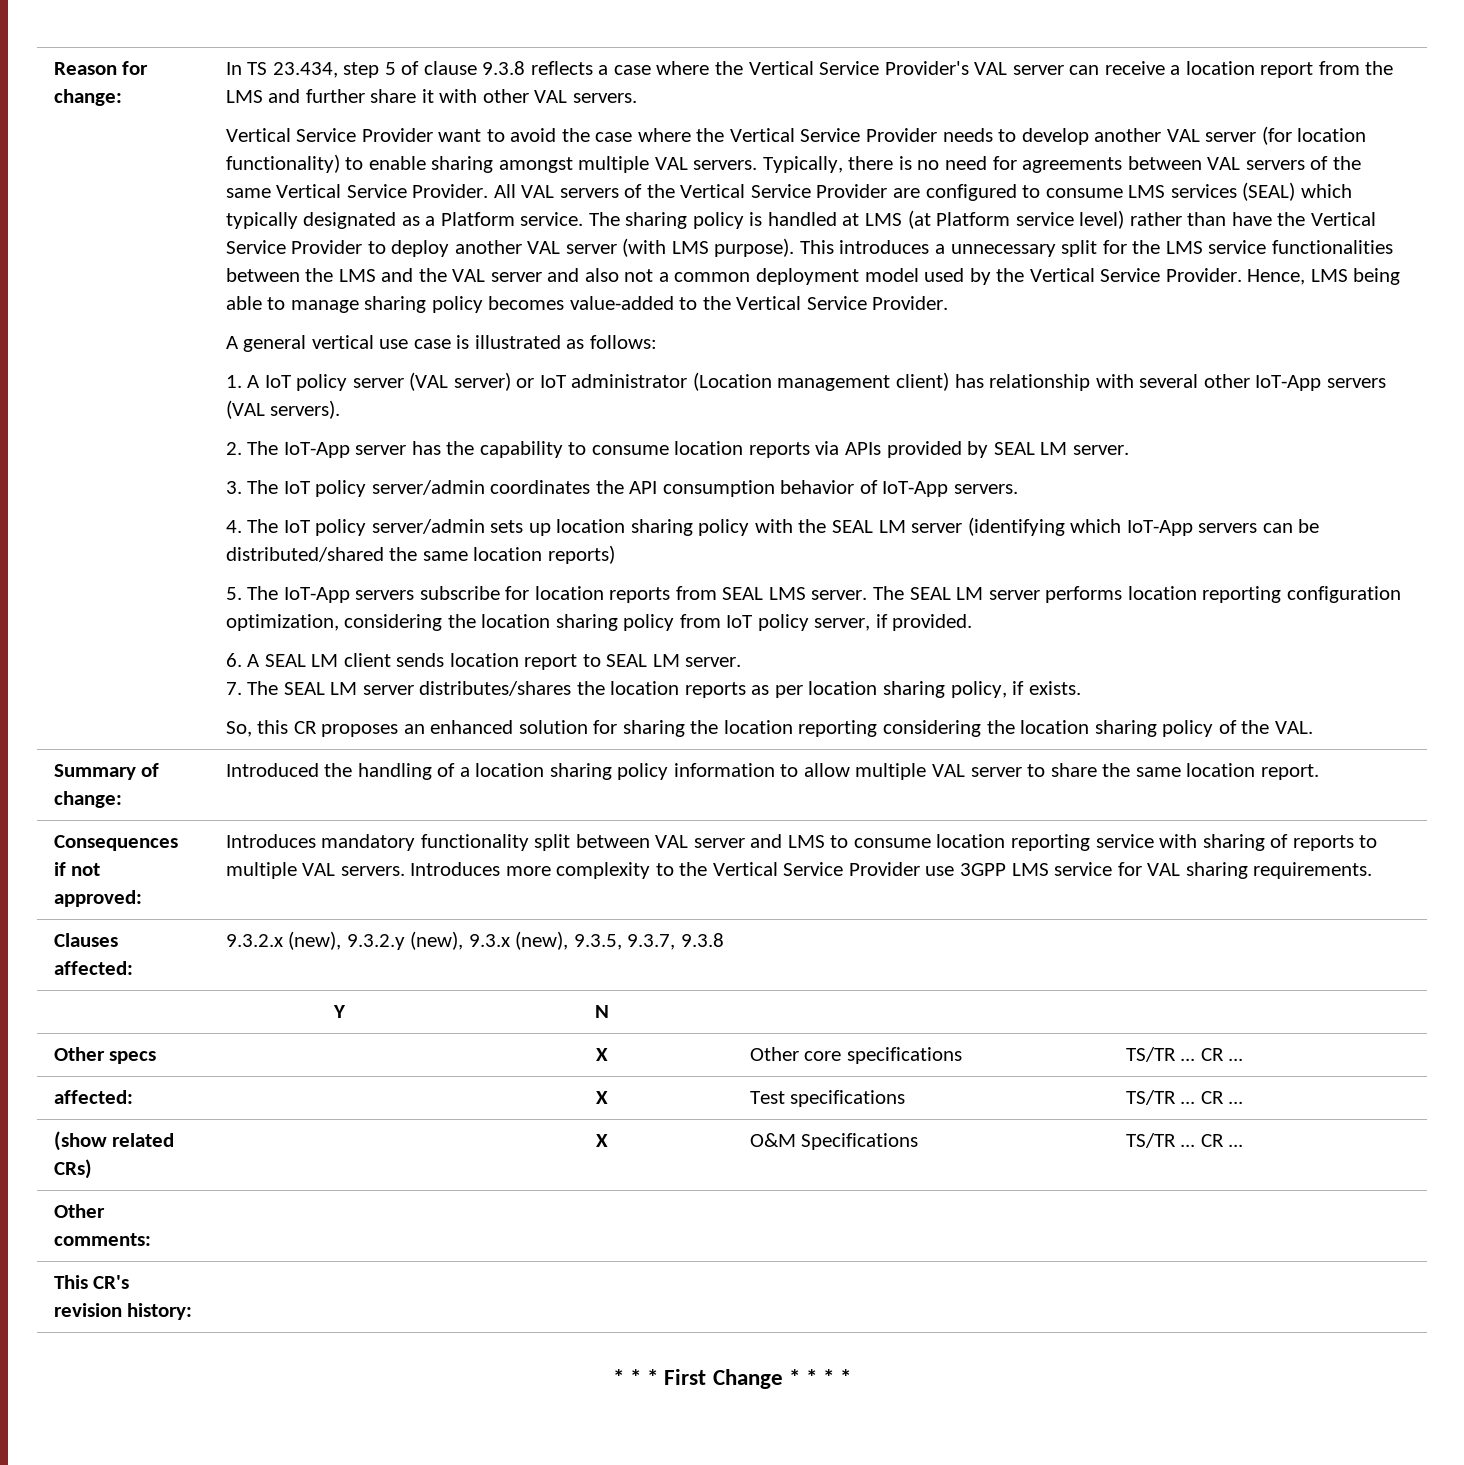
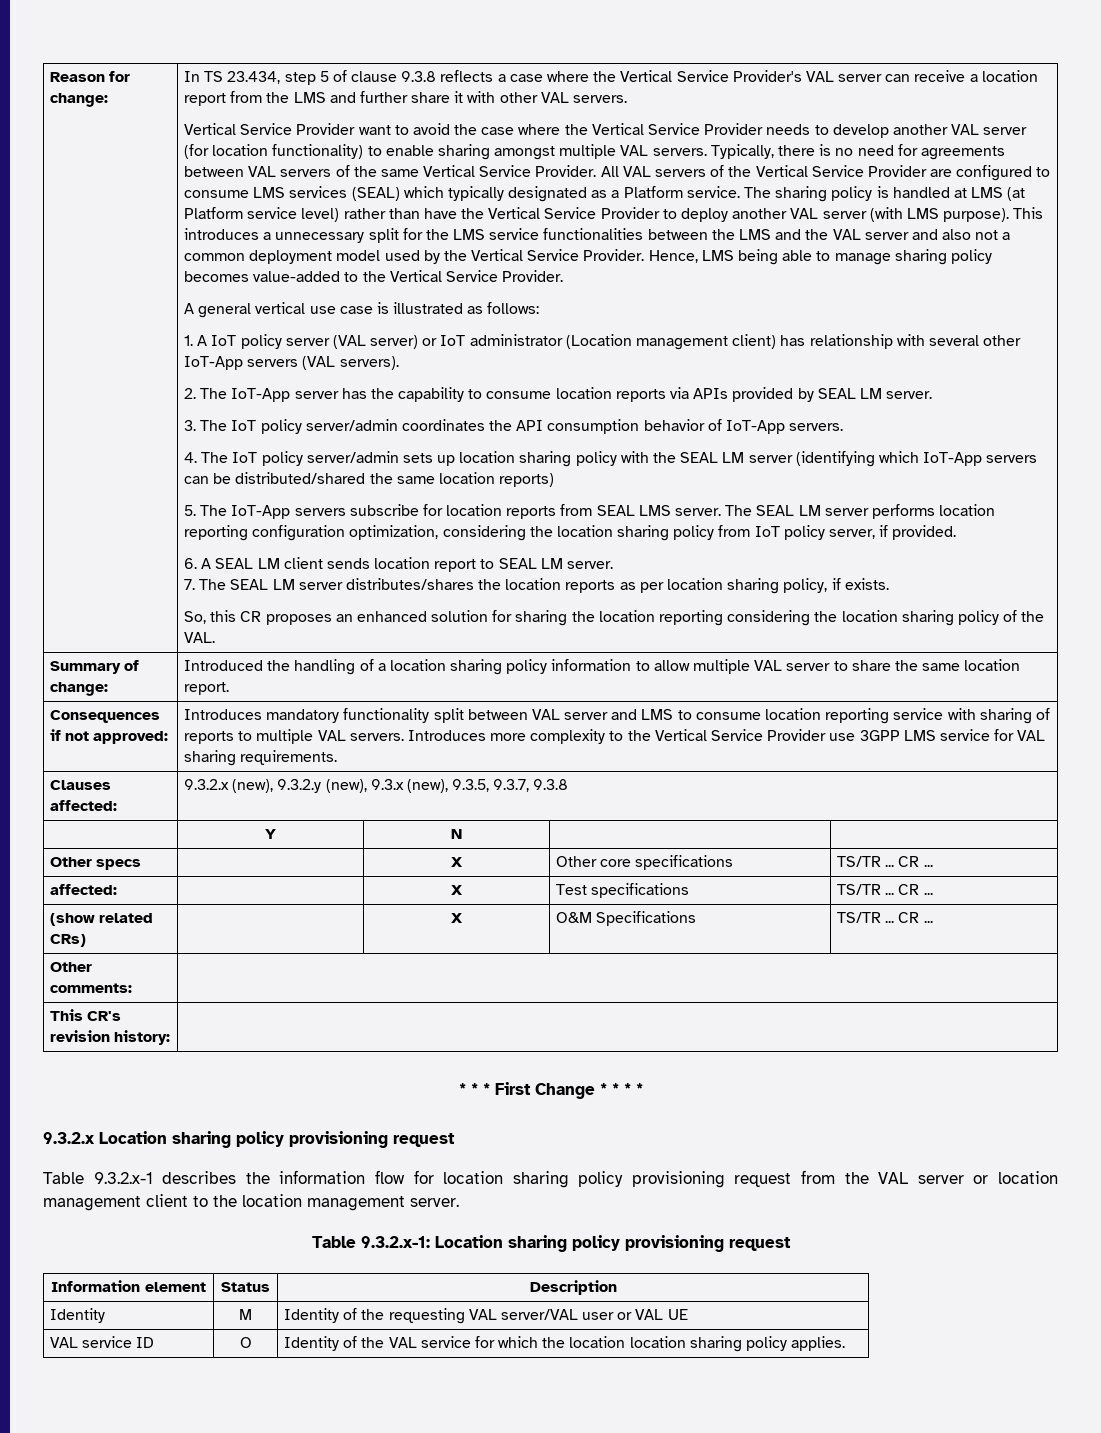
+ 9.3.2.x Location sharing policy provisioning request
+ Table 9.3.2.x-1 describes the information flow for location sharing policy provisioning request from the VAL server or location management client to the location management server.
+ Table 9.3.2.x-1: Location sharing policy provisioning request
+ Information element | Status | Description
+ Identity | M | Identity of the requesting VAL server/VAL user or VAL UE
+ VAL service ID | O | Identity of the VAL service for which the location location sharing policy applies.

